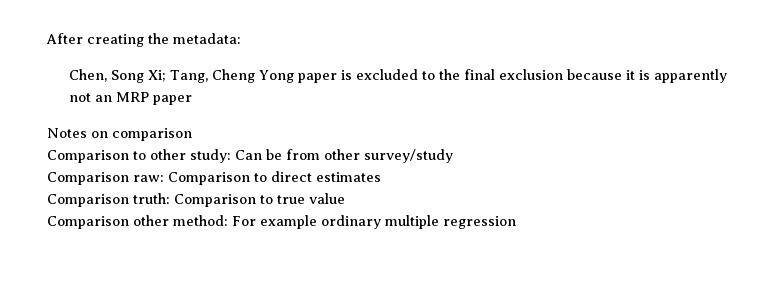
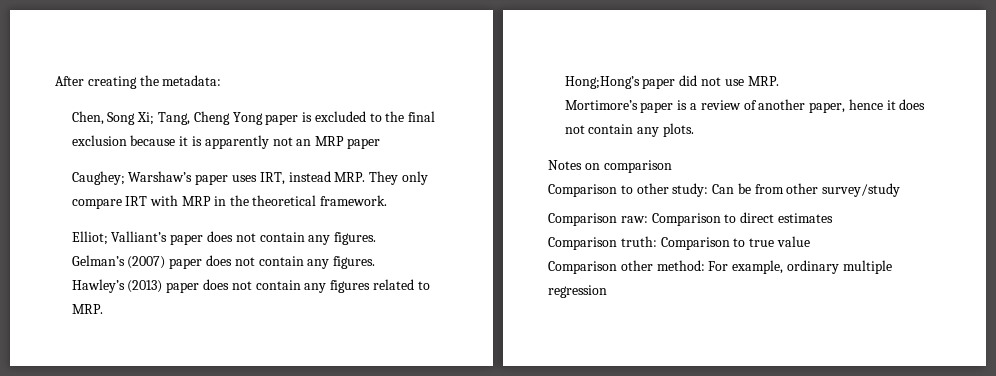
+ Caughey; Warshaw’s paper uses IRT, instead MRP. They only compare IRT with MRP in the theoretical framework.
+ Elliot; Valliant’s paper does not contain any figures.
+ Gelman’s (2007) paper does not contain any figures.
+ Hawley’s (2013) paper does not contain any figures related to MRP.
+ Hong;Hong’s paper did not use MRP.
+ Mortimore’s paper is a review of another paper, hence it does not contain any plots.
- Comparison other method: For example ordinary multiple regression
+ Comparison other method: For example, ordinary multiple regression

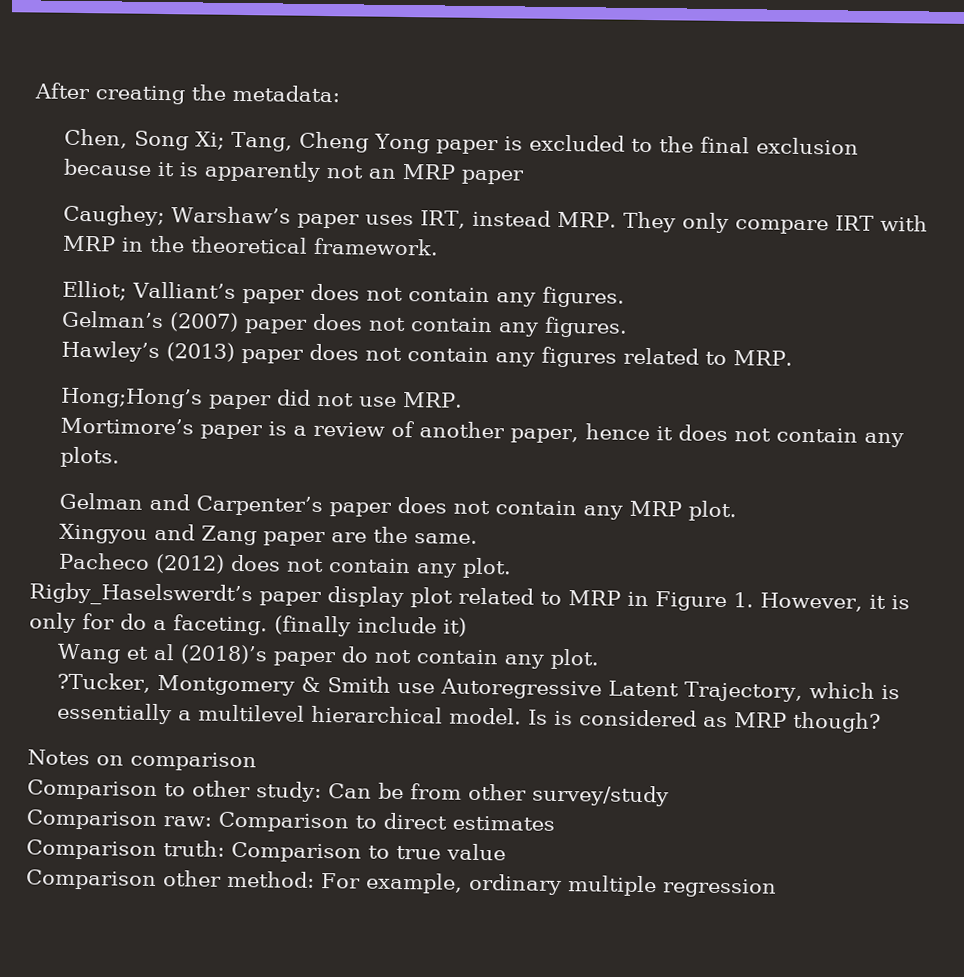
+ Gelman and Carpenter’s paper does not contain any MRP plot.
+ Xingyou and Zang paper are the same.
+ Pacheco (2012) does not contain any plot.
+ Rigby_Haselswerdt’s paper display plot related to MRP in Figure 1. However, it is only for do a faceting. (finally include it)
+ Wang et al (2018)’s paper do not contain any plot.
+ ?Tucker, Montgomery & Smith use Autoregressive Latent Trajectory, which is essentially a multilevel hierarchical model. Is is considered as MRP though?

